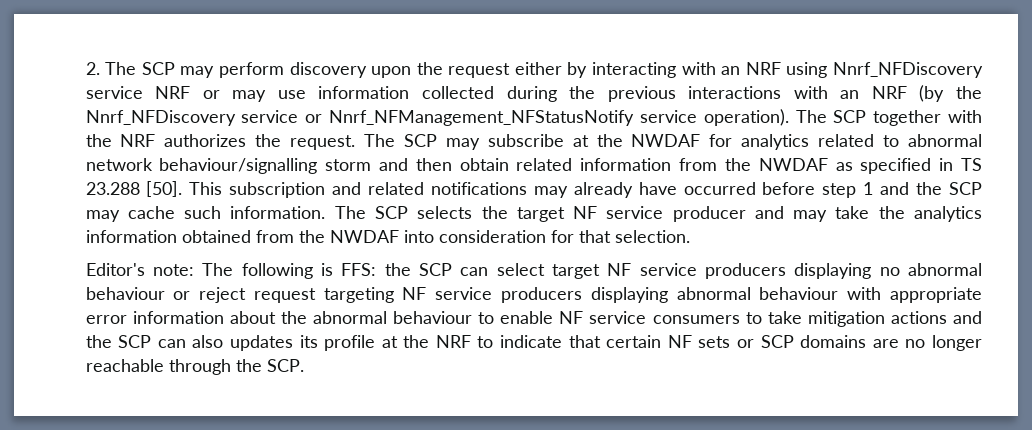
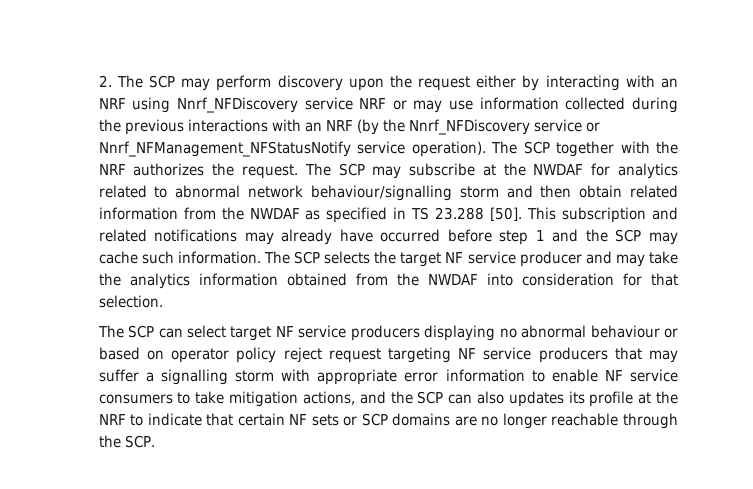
- Editor's note: The following is FFS: the SCP can select target NF service producers displaying no abnormal behaviour or reject request targeting NF service producers displaying abnormal behaviour with appropriate error information about the abnormal behaviour to enable NF service consumers to take mitigation actions and the SCP can also updates its profile at the NRF to indicate that certain NF sets or SCP domains are no longer reachable through the SCP.
+ The SCP can select target NF service producers displaying no abnormal behaviour or based on operator policy reject request targeting NF service producers that may suffer a signalling storm with appropriate error information to enable NF service consumers to take mitigation actions, and the SCP can also updates its profile at the NRF to indicate that certain NF sets or SCP domains are no longer reachable through the SCP.

